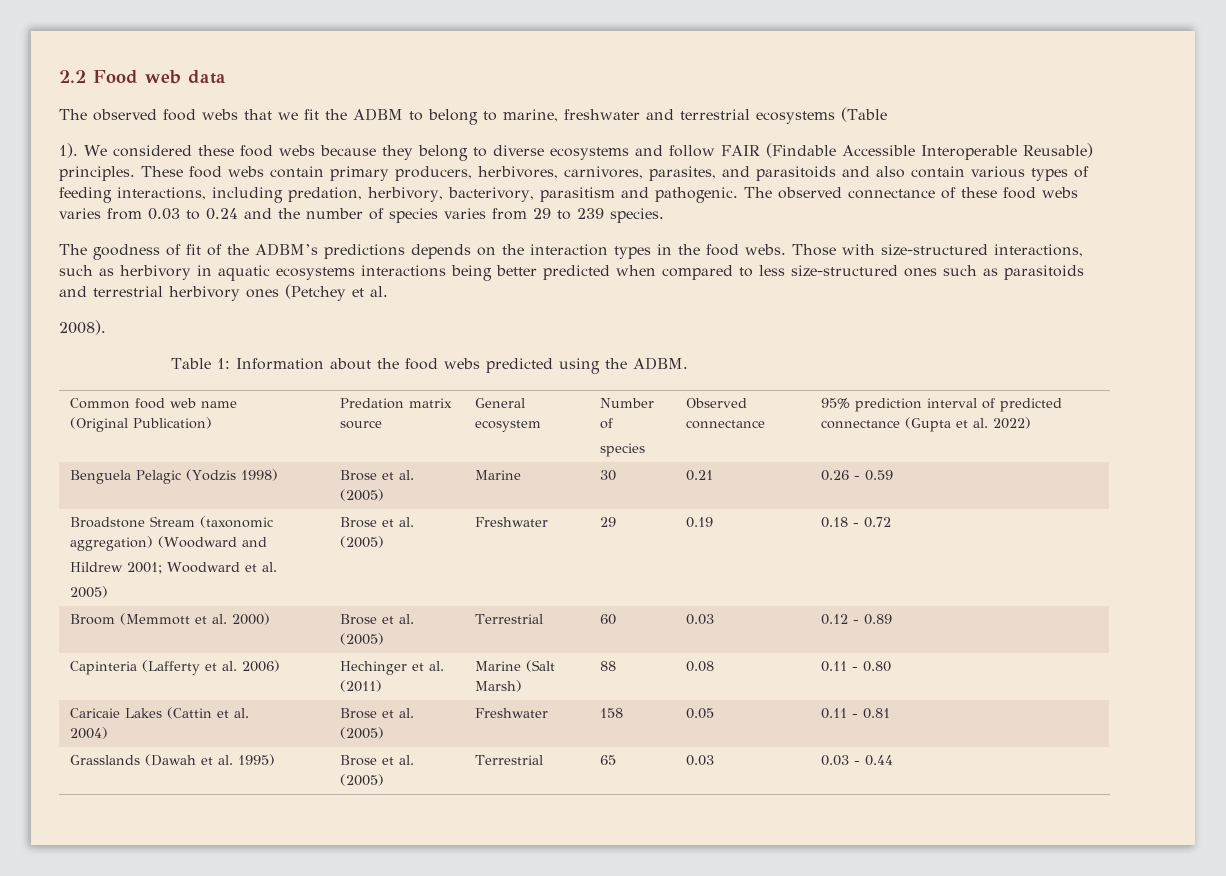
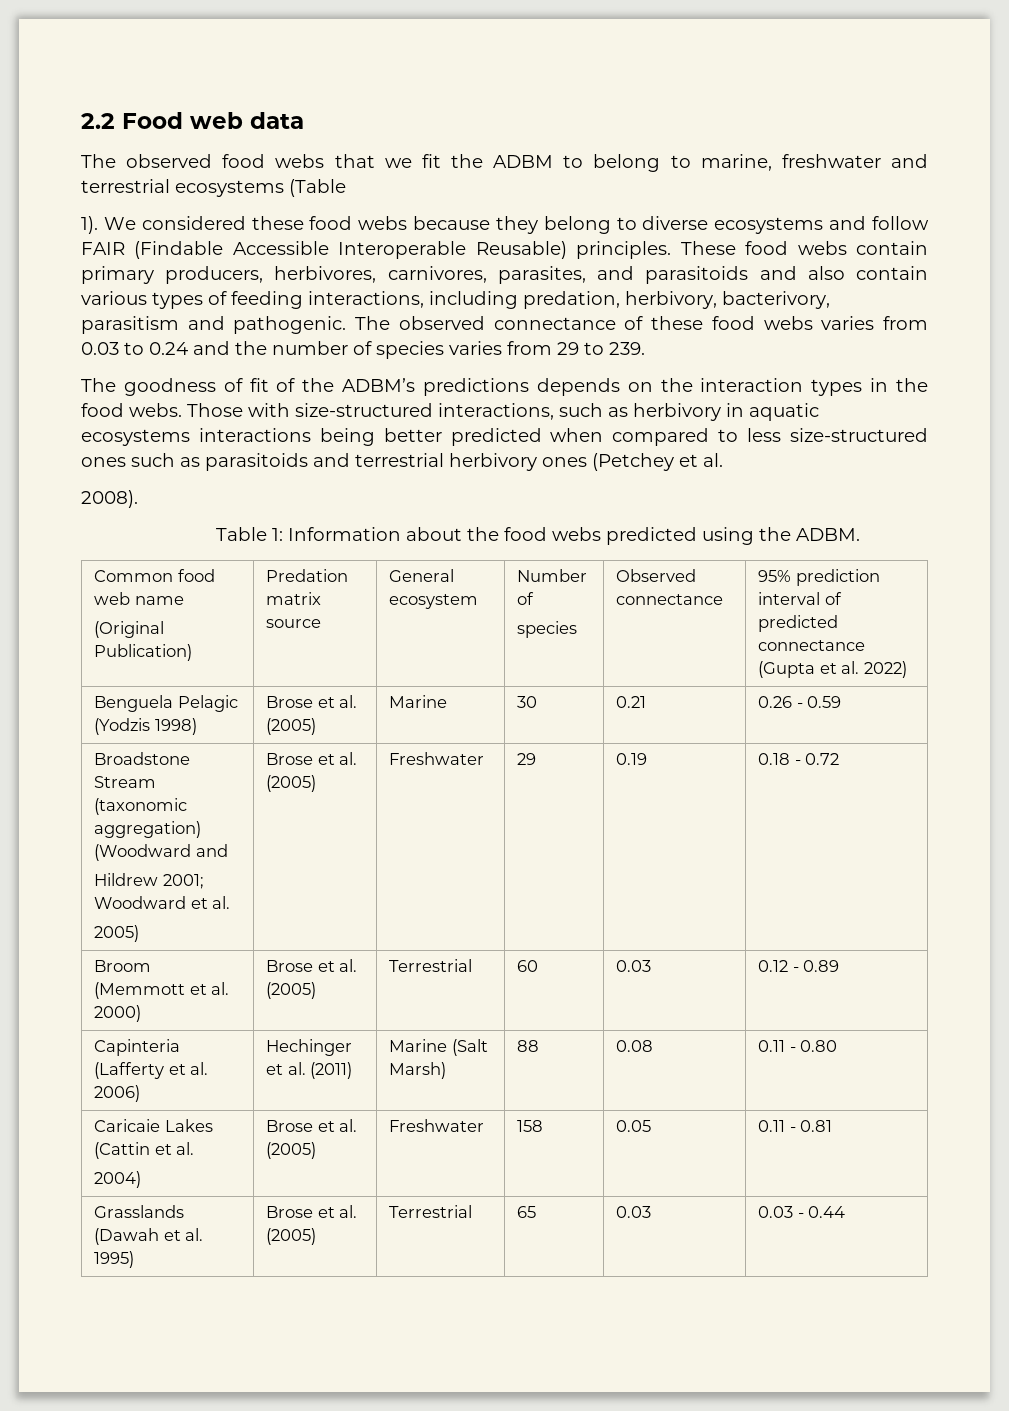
- The observed connectance of these food webs varies from 0.03 to 0.24 and the number of species varies from 29 to 239 species.
+ The observed connectance of these food webs varies from 0.03 to 0.24 and the number of species varies from 29 to 239.

